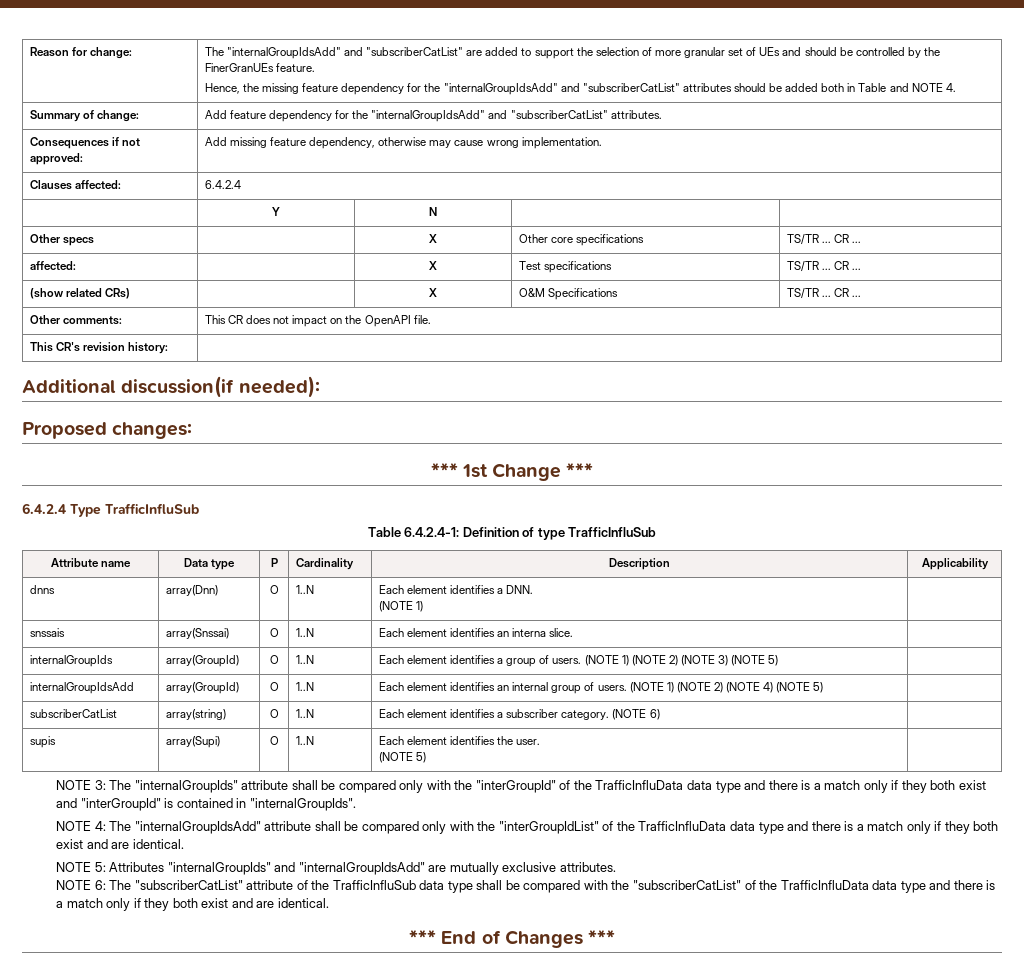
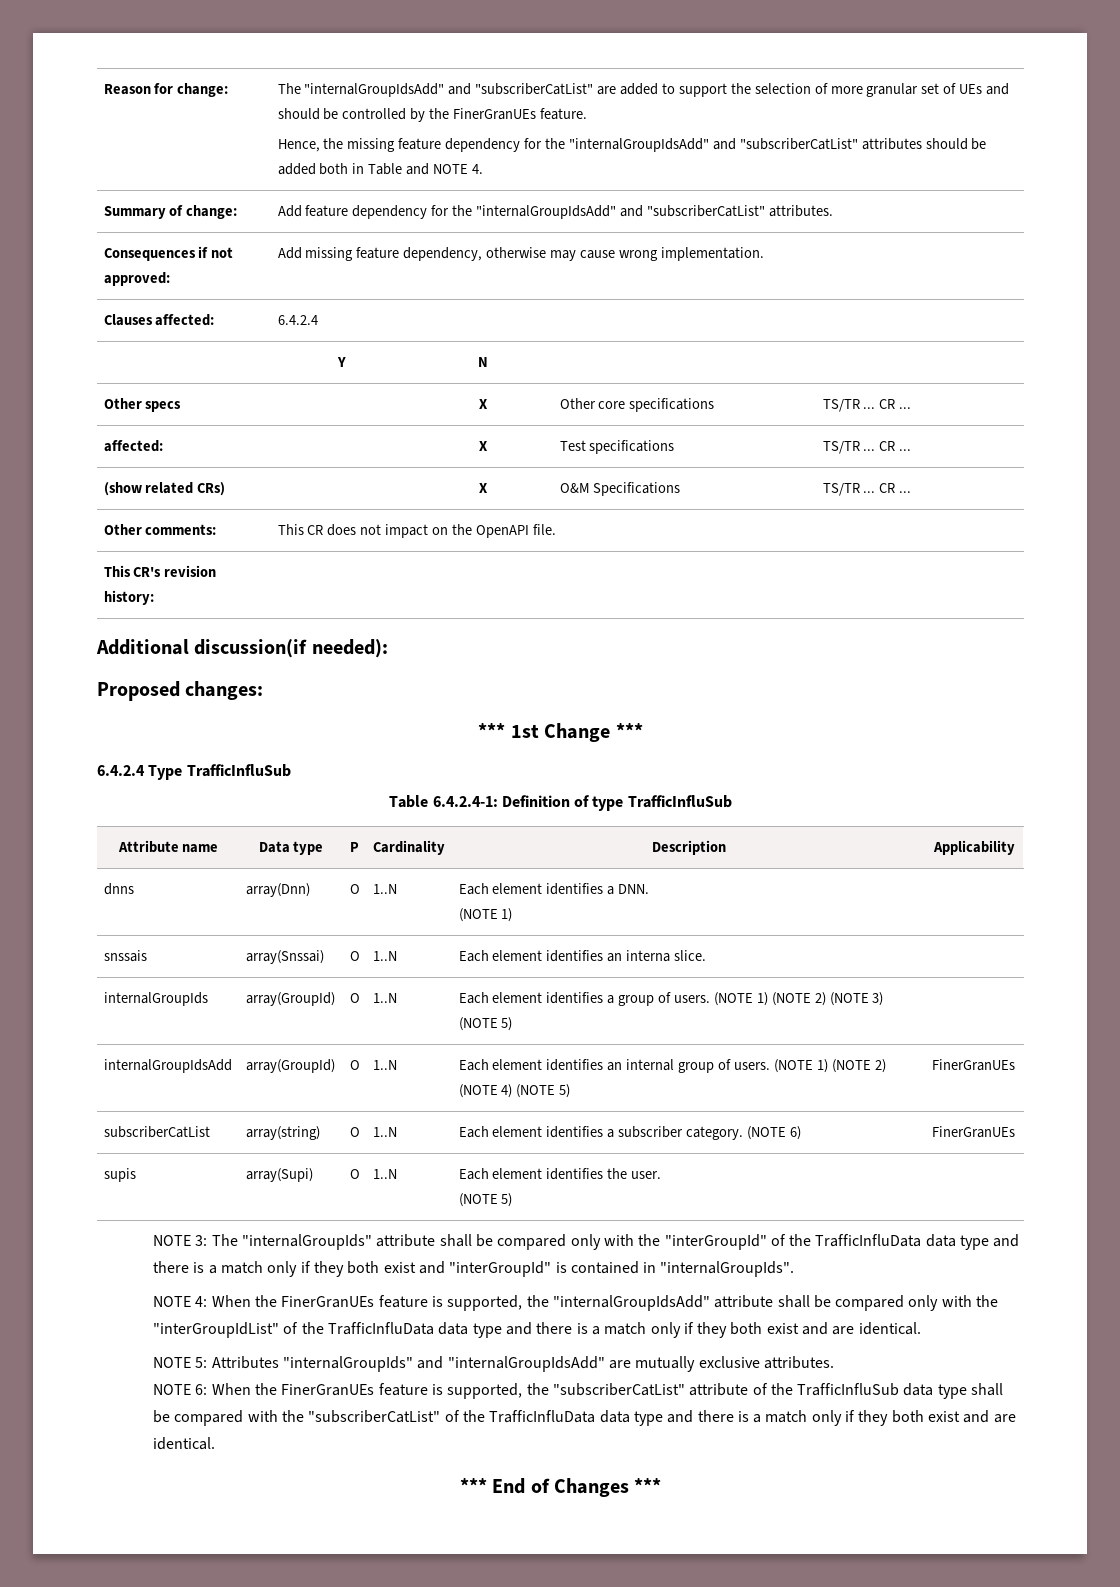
- internalGroupIdsAdd | array(GroupId) | O | 1..N | Each element identifies an internal group of users. (NOTE 1) (NOTE 2) (NOTE 4) (NOTE 5) |
+ internalGroupIdsAdd | array(GroupId) | O | 1..N | Each element identifies an internal group of users. (NOTE 1) (NOTE 2) (NOTE 4) (NOTE 5) | FinerGranUEs
- subscriberCatList | array(string) | O | 1..N | Each element identifies a subscriber category. (NOTE 6) |
+ subscriberCatList | array(string) | O | 1..N | Each element identifies a subscriber category. (NOTE 6) | FinerGranUEs
- NOTE 4: The "internalGroupIdsAdd" attribute shall be compared only with the "interGroupIdList" of the TrafficInfluData data type and there is a match only if they both exist and are identical.
+ NOTE 4: When the FinerGranUEs feature is supported, the "internalGroupIdsAdd" attribute shall be compared only with the "interGroupIdList" of the TrafficInfluData data type and there is a match only if they both exist and are identical.
- NOTE 6: The "subscriberCatList" attribute of the TrafficInfluSub data type shall be compared with the "subscriberCatList" of the TrafficInfluData data type and there is a match only if they both exist and are identical.
+ NOTE 6: When the FinerGranUEs feature is supported, the "subscriberCatList" attribute of the TrafficInfluSub data type shall be compared with the "subscriberCatList" of the TrafficInfluData data type and there is a match only if they both exist and are identical.

